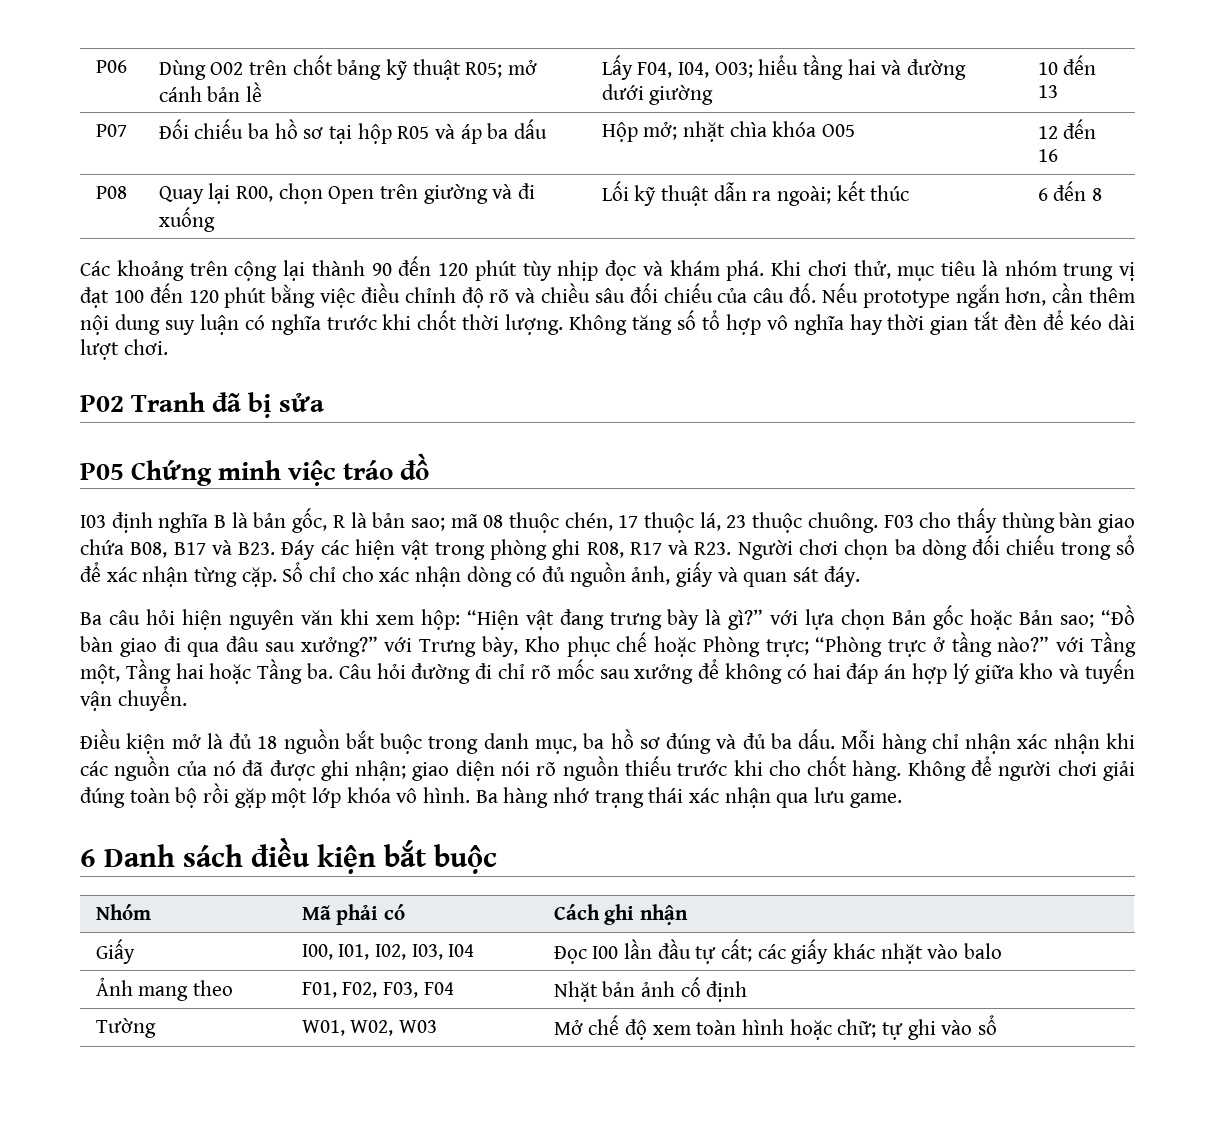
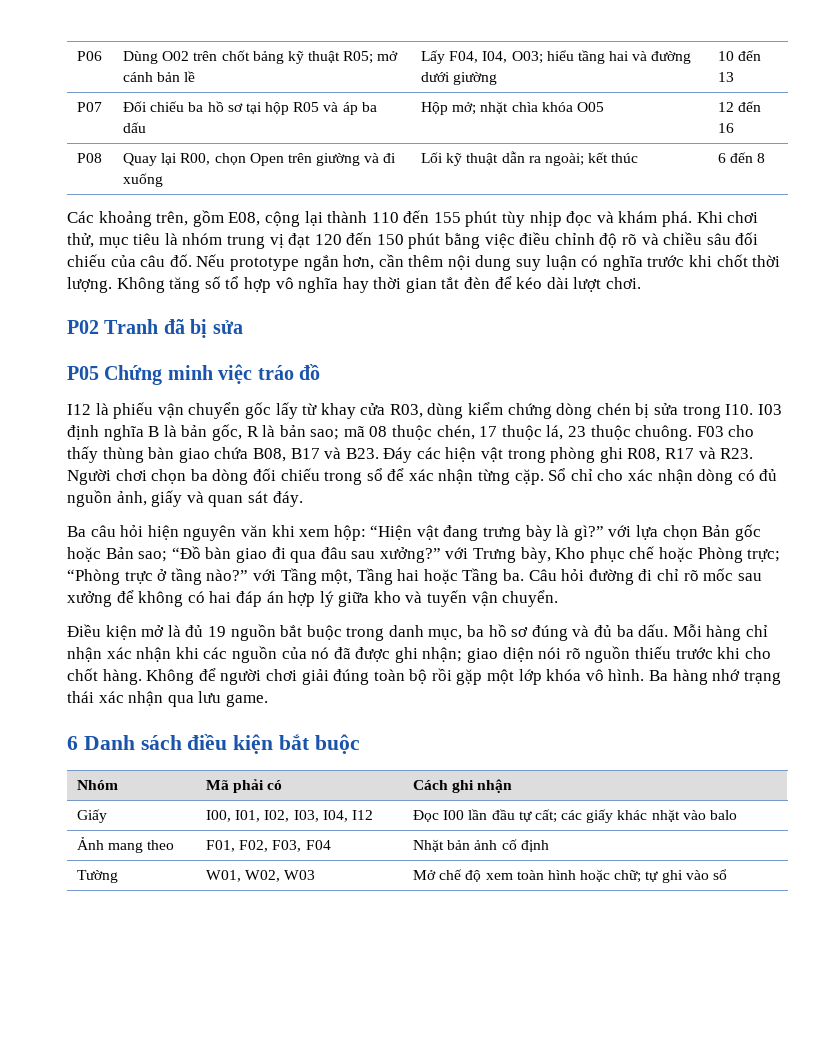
- Các khoảng trên cộng lại thành 90 đến 120 phút tùy nhịp đọc và khám phá.
+ Các khoảng trên, gồm E08, cộng lại thành 110 đến 155 phút tùy nhịp đọc và khám phá.
- Khi chơi thử, mục tiêu là nhóm trung vị đạt 100 đến 120 phút bằng việc điều chỉnh độ rõ và chiều sâu đối chiếu của câu đố.
+ Khi chơi thử, mục tiêu là nhóm trung vị đạt 120 đến 150 phút bằng việc điều chỉnh độ rõ và chiều sâu đối chiếu của câu đố.
- I03 định nghĩa B là bản gốc, R là bản sao; mã 08 thuộc chén, 17 thuộc lá, 23 thuộc chuông.
+ I12 là phiếu vận chuyển gốc lấy từ khay cửa R03, dùng kiểm chứng dòng chén bị sửa trong I10. I03 định nghĩa B là bản gốc, R là bản sao; mã 08 thuộc chén, 17 thuộc lá, 23 thuộc chuông.
- Điều kiện mở là đủ 18 nguồn bắt buộc trong danh mục, ba hồ sơ đúng và đủ ba dấu.
+ Điều kiện mở là đủ 19 nguồn bắt buộc trong danh mục, ba hồ sơ đúng và đủ ba dấu.
- Giấy | I00, I01, I02, I03, I04 | Đọc I00 lần đầu tự cất; các giấy khác nhặt vào balo
+ Giấy | I00, I01, I02, I03, I04, I12 | Đọc I00 lần đầu tự cất; các giấy khác nhặt vào balo

